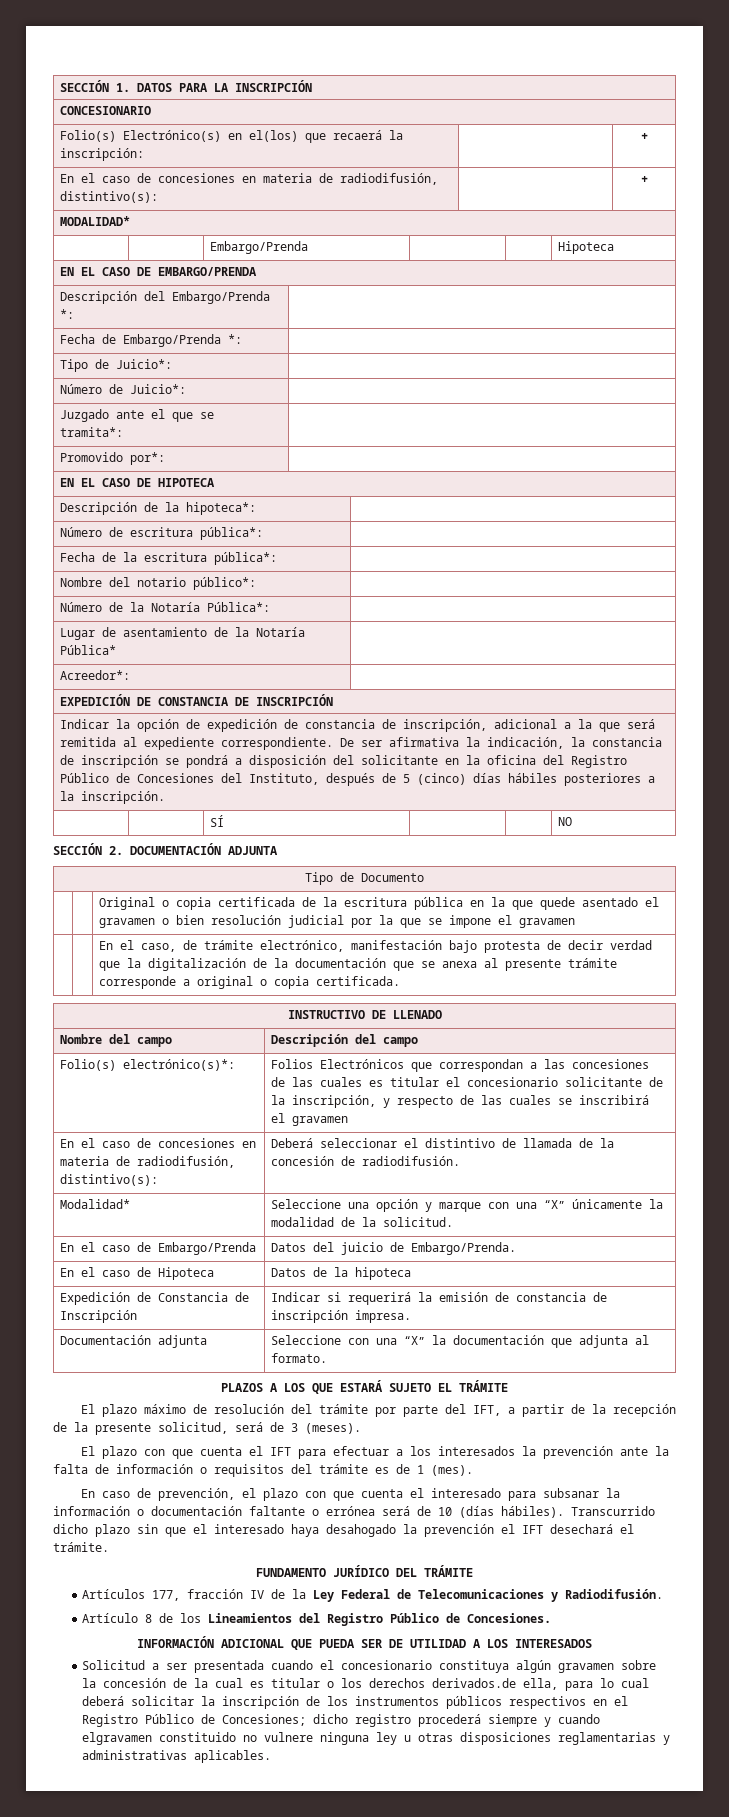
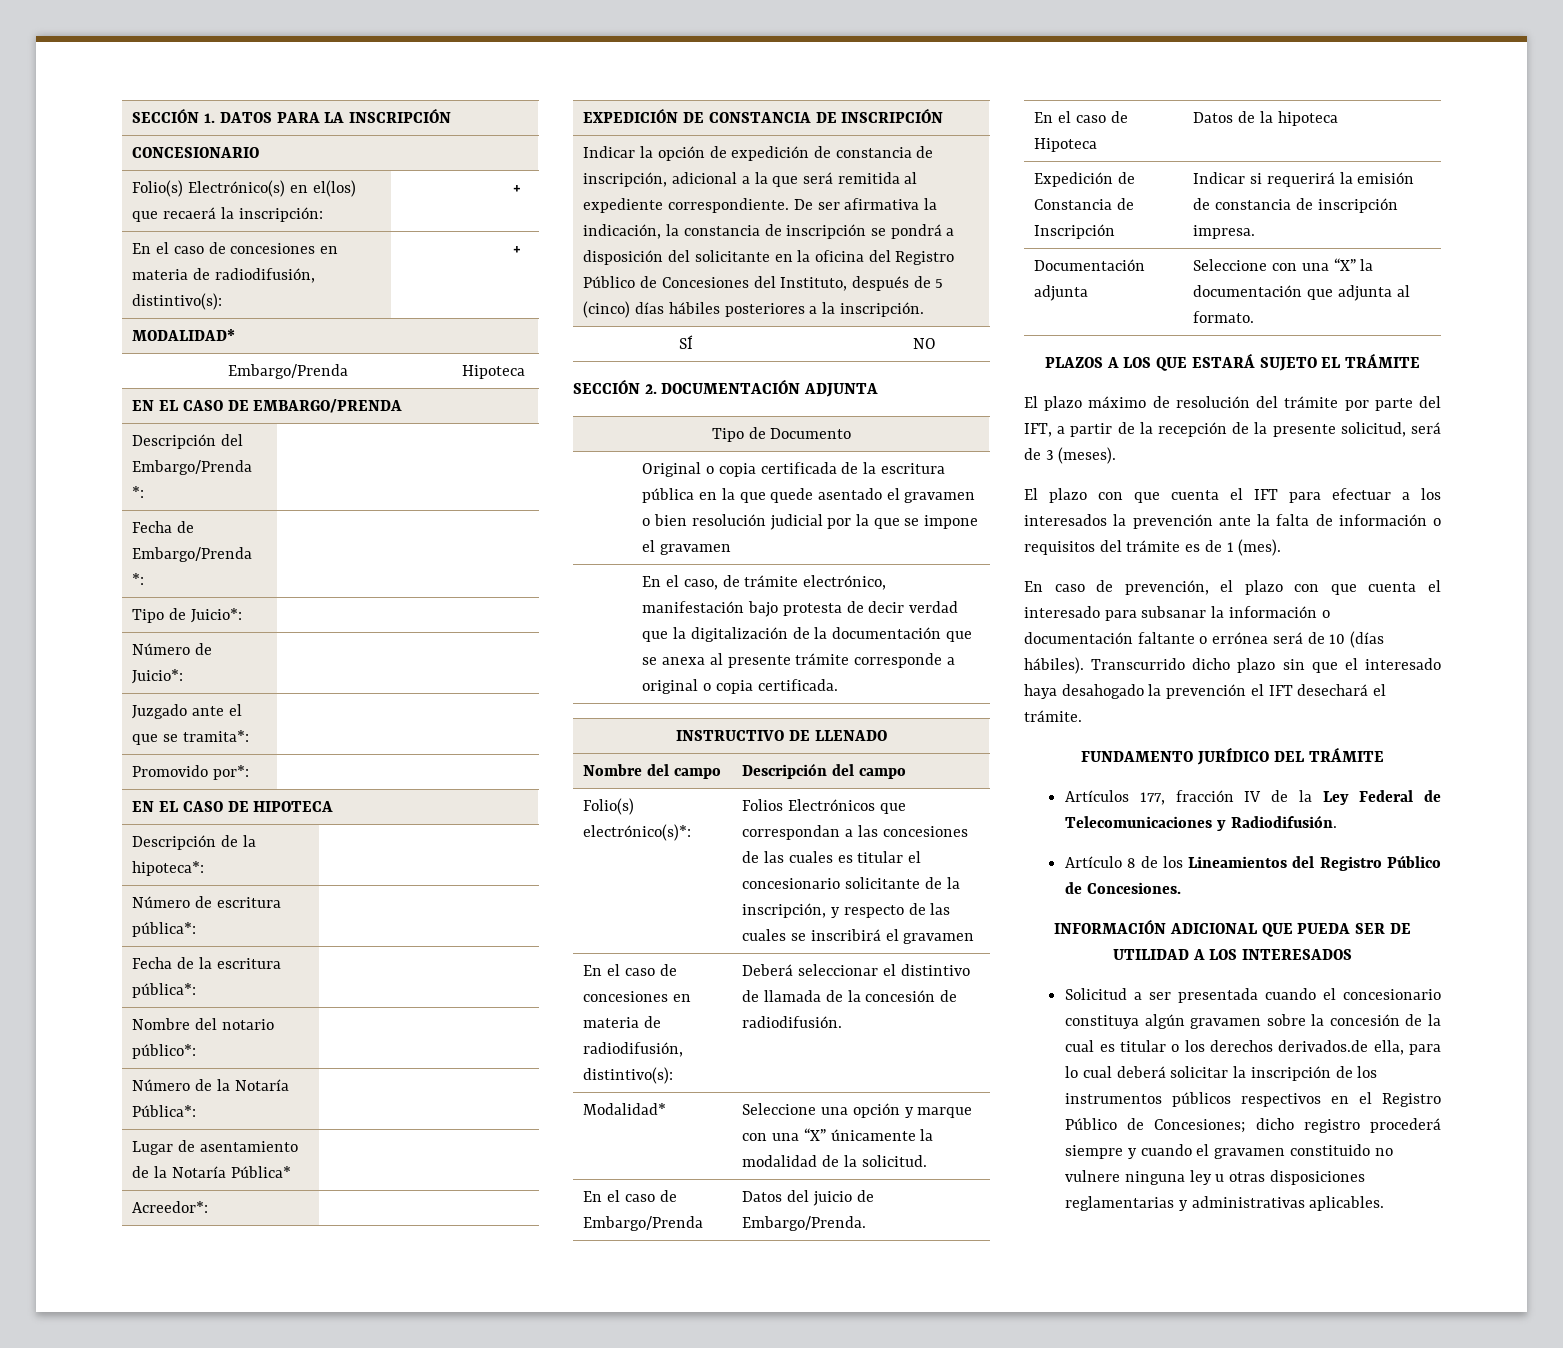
- Solicitud a ser presentada cuando el concesionario constituya algún gravamen sobre la concesión de la cual es titular o los derechos derivados.de ella, para lo cual deberá solicitar la inscripción de los instrumentos públicos respectivos en el Registro Público de Concesiones; dicho registro procederá siempre y cuando elgravamen constituido no vulnere ninguna ley u otras disposiciones reglamentarias y administrativas aplicables.
+ Solicitud a ser presentada cuando el concesionario constituya algún gravamen sobre la concesión de la cual es titular o los derechos derivados.de ella, para lo cual deberá solicitar la inscripción de los instrumentos públicos respectivos en el Registro Público de Concesiones; dicho registro procederá siempre y cuando el gravamen constituido no vulnere ninguna ley u otras disposiciones reglamentarias y administrativas aplicables.

